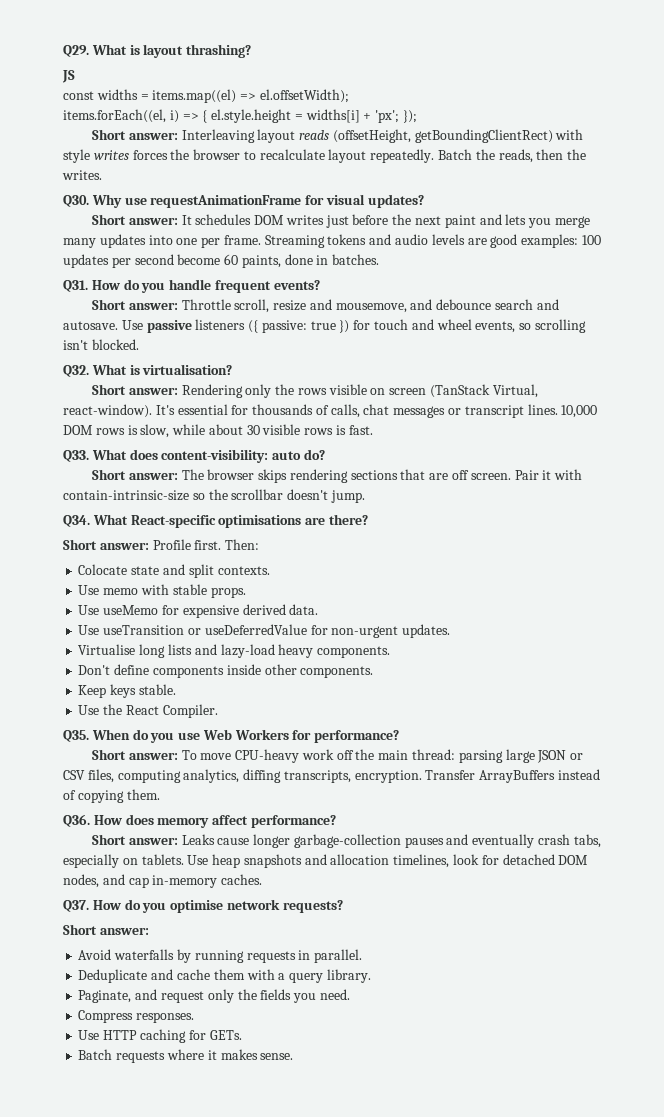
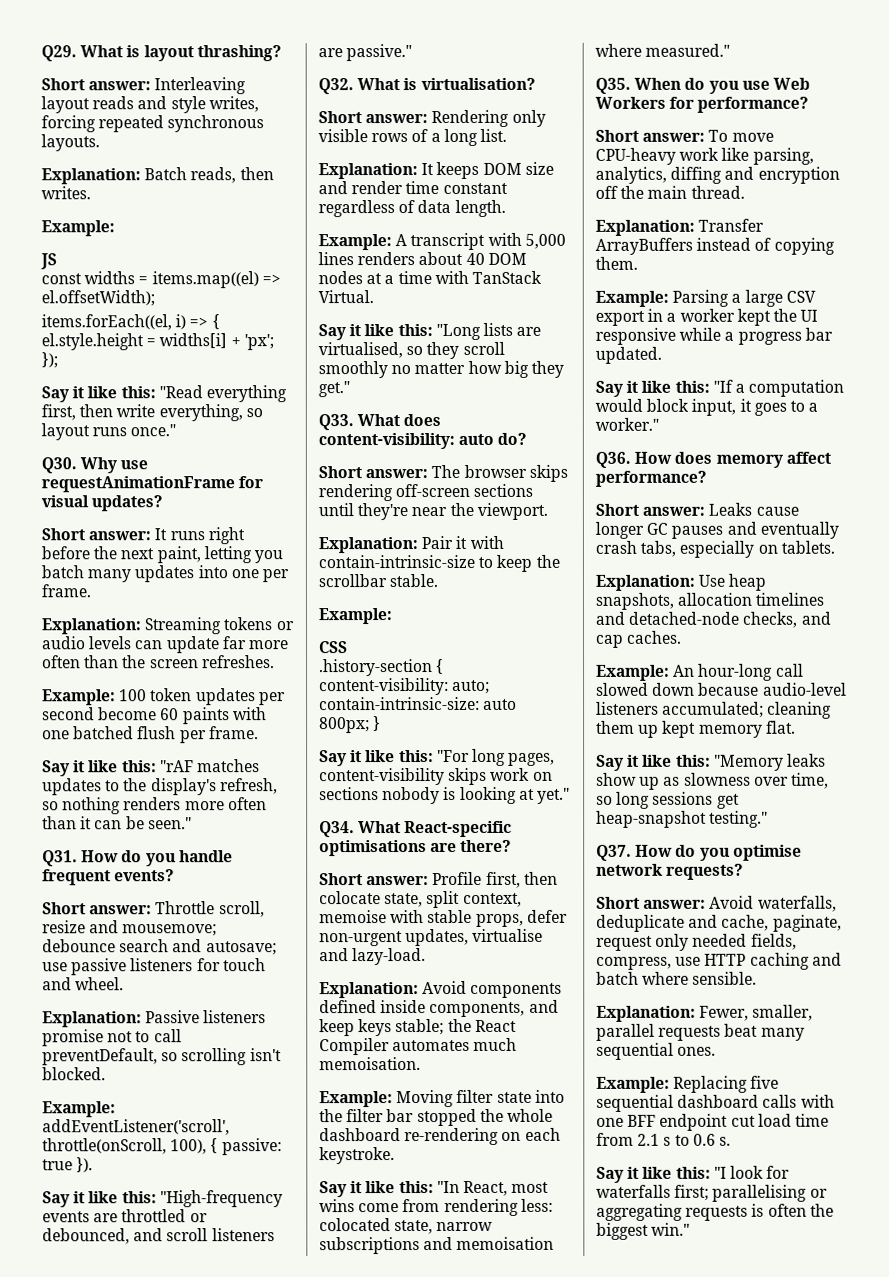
+ Short answer: Interleaving layout reads and style writes, forcing repeated synchronous layouts.
+ Explanation: Batch reads, then writes.
+ Example:
- Short answer: Interleaving layout reads (offsetHeight, getBoundingClientRect) with style writes forces the browser to recalculate layout repeatedly. Batch the reads, then the writes.
+ Say it like this: "Read everything first, then write everything, so layout runs once."
- Short answer: It schedules DOM writes just before the next paint and lets you merge many updates into one per frame. Streaming tokens and audio levels are good examples: 100 updates per second become 60 paints, done in batches.
+ Short answer: It runs right before the next paint, letting you batch many updates into one per frame.
+ Explanation: Streaming tokens or audio levels can update far more often than the screen refreshes.
+ Example: 100 token updates per second become 60 paints with one batched flush per frame.
+ Say it like this: "rAF matches updates to the display's refresh, so nothing renders more often than it can be seen."
- Short answer: Throttle scroll, resize and mousemove, and debounce search and autosave. Use passive listeners ({ passive: true }) for touch and wheel events, so scrolling isn't blocked.
+ Short answer: Throttle scroll, resize and mousemove; debounce search and autosave; use passive listeners for touch and wheel.
+ Explanation: Passive listeners promise not to call preventDefault, so scrolling isn't blocked.
+ Example: addEventListener('scroll', throttle(onScroll, 100), { passive: true }).
+ Say it like this: "High-frequency events are throttled or debounced, and scroll listeners are passive."
- Short answer: Rendering only the rows visible on screen (TanStack Virtual, react-window). It's essential for thousands of calls, chat messages or transcript lines. 10,000 DOM rows is slow, while about 30 visible rows is fast.
+ Short answer: Rendering only visible rows of a long list.
+ Explanation: It keeps DOM size and render time constant regardless of data length.
+ Example: A transcript with 5,000 lines renders about 40 DOM nodes at a time with TanStack Virtual.
+ Say it like this: "Long lists are virtualised, so they scroll smoothly no matter how big they get."
- Short answer: The browser skips rendering sections that are off screen. Pair it with contain-intrinsic-size so the scrollbar doesn't jump.
+ Short answer: The browser skips rendering off-screen sections until they're near the viewport.
+ Explanation: Pair it with contain-intrinsic-size to keep the scrollbar stable.
+ Example:
+ CSS
+ .history-section { content-visibility: auto; contain-intrinsic-size: auto 800px; }
+ Say it like this: "For long pages, content-visibility skips work on sections nobody is looking at yet."
- Short answer: Profile first. Then:
- Colocate state and split contexts.
- Use memo with stable props.
- Use useMemo for expensive derived data.
- Use useTransition or useDeferredValue for non-urgent updates.
- Virtualise long lists and lazy-load heavy components.
- Don't define components inside other components.
- Keep keys stable.
- Use the React Compiler.
+ Short answer: Profile first, then colocate state, split context, memoise with stable props, defer non-urgent updates, virtualise and lazy-load.
+ Explanation: Avoid components defined inside components, and keep keys stable; the React Compiler automates much memoisation.
+ Example: Moving filter state into the filter bar stopped the whole dashboard re-rendering on each keystroke.
+ Say it like this: "In React, most wins come from rendering less: colocated state, narrow subscriptions and memoisation where measured."
- Short answer: To move CPU-heavy work off the main thread: parsing large JSON or CSV files, computing analytics, diffing transcripts, encryption. Transfer ArrayBuffers instead of copying them.
+ Short answer: To move CPU-heavy work like parsing, analytics, diffing and encryption off the main thread.
+ Explanation: Transfer ArrayBuffers instead of copying them.
+ Example: Parsing a large CSV export in a worker kept the UI responsive while a progress bar updated.
+ Say it like this: "If a computation would block input, it goes to a worker."
- Short answer: Leaks cause longer garbage-collection pauses and eventually crash tabs, especially on tablets. Use heap snapshots and allocation timelines, look for detached DOM nodes, and cap in-memory caches.
+ Short answer: Leaks cause longer GC pauses and eventually crash tabs, especially on tablets.
+ Explanation: Use heap snapshots, allocation timelines and detached-node checks, and cap caches.
+ Example: An hour-long call slowed down because audio-level listeners accumulated; cleaning them up kept memory flat.
+ Say it like this: "Memory leaks show up as slowness over time, so long sessions get heap-snapshot testing."
  Q37. How do you optimise network requests?
- Short answer:
- Avoid waterfalls by running requests in parallel.
- Deduplicate and cache them with a query library.
- Paginate, and request only the fields you need.
- Compress responses.
- Use HTTP caching for GETs.
- Batch requests where it makes sense.
+ Short answer: Avoid waterfalls, deduplicate and cache, paginate, request only needed fields, compress, use HTTP caching and batch where sensible.
+ Explanation: Fewer, smaller, parallel requests beat many sequential ones.
+ Example: Replacing five sequential dashboard calls with one BFF endpoint cut load time from 2.1 s to 0.6 s.
+ Say it like this: "I look for waterfalls first; parallelising or aggregating requests is often the biggest win."

